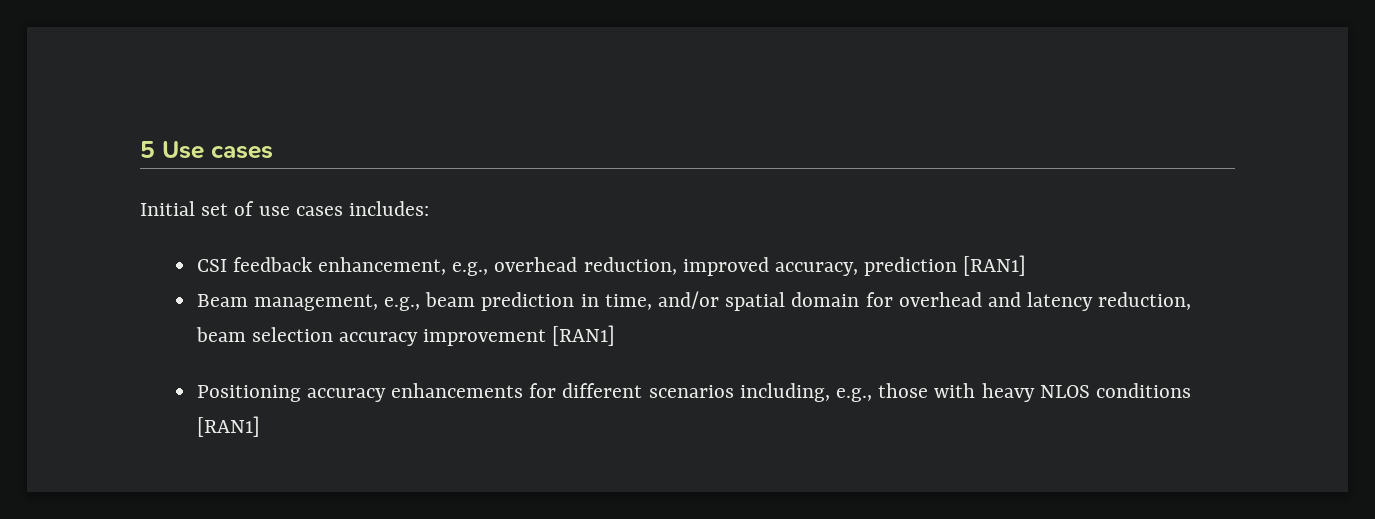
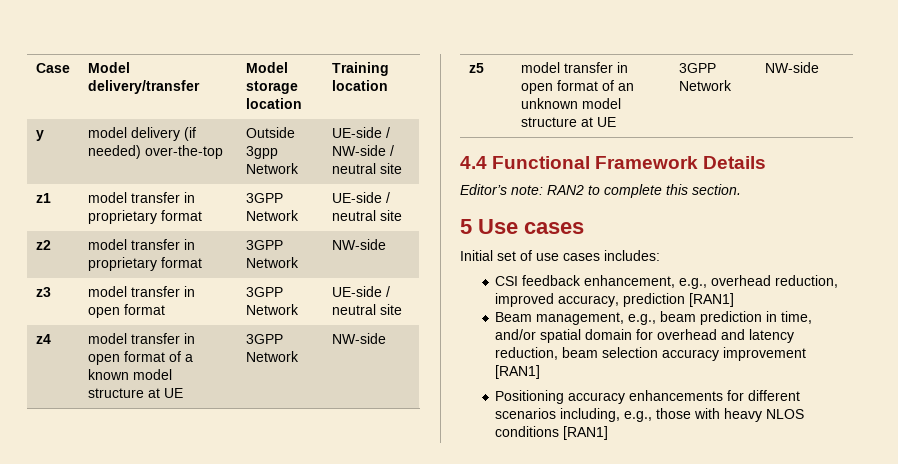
+ Case | Model delivery/transfer | Model storage location | Training location
+ y | model delivery (if needed) over-the-top | Outside 3gpp Network | UE-side / NW-side / neutral site
+ z1 | model transfer in proprietary format | 3GPP Network | UE-side / neutral site
+ z2 | model transfer in proprietary format | 3GPP Network | NW-side
+ z3 | model transfer in open format | 3GPP Network | UE-side / neutral site
+ z4 | model transfer in open format of a known model structure at UE | 3GPP Network | NW-side
+ z5 | model transfer in open format of an unknown model structure at UE | 3GPP Network | NW-side
+ 4.4 Functional Framework Details
+ Editor’s note: RAN2 to complete this section.

